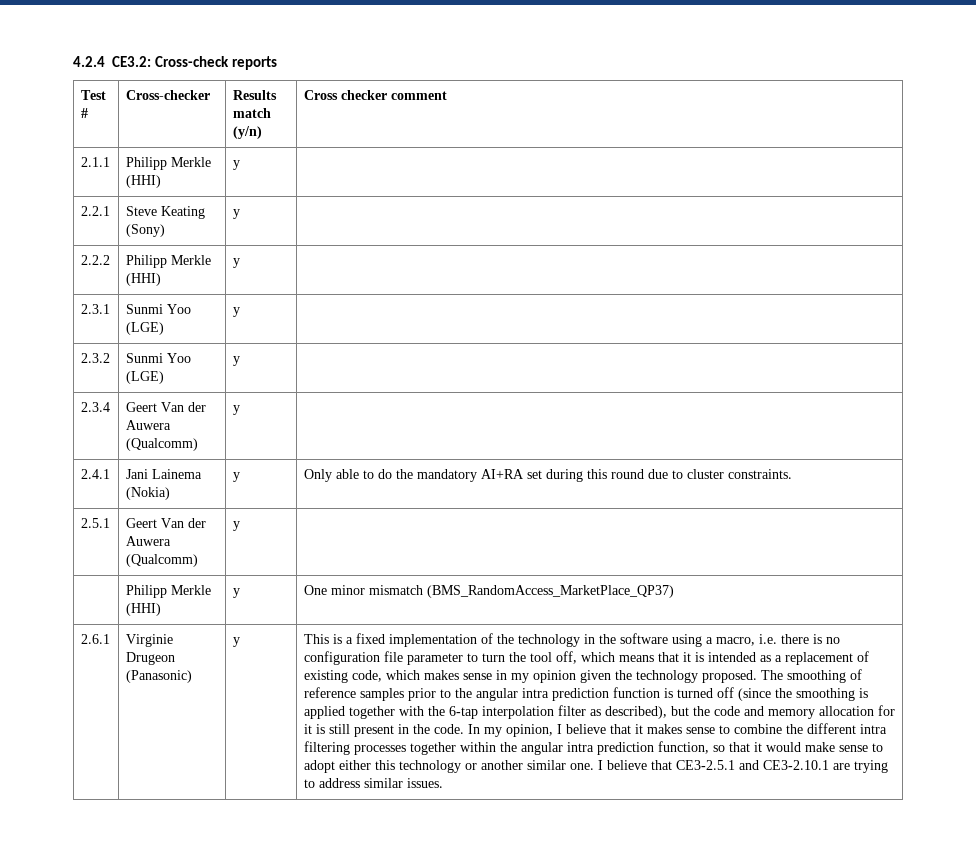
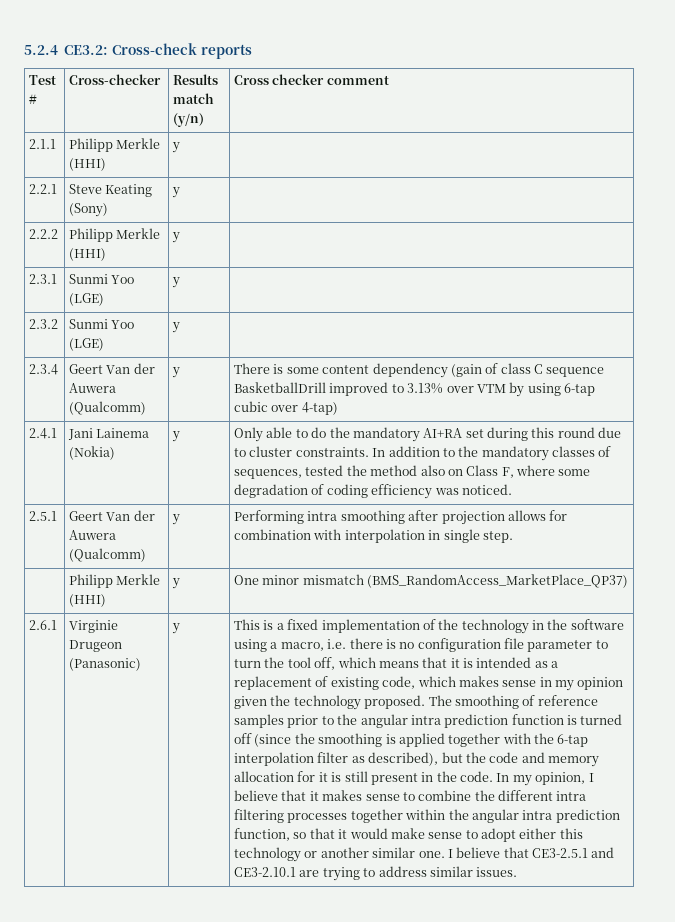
- 4.2.4 CE3.2: Cross-check reports
+ 5.2.4 CE3.2: Cross-check reports
- 2.3.4 | Geert Van der Auwera (Qualcomm) | y |
+ 2.3.4 | Geert Van der Auwera (Qualcomm) | y | There is some content dependency (gain of class C sequence BasketballDrill improved to 3.13% over VTM by using 6-tap cubic over 4-tap)
+ In addition to the mandatory classes of sequences, tested the method also on Class F, where some degradation of coding efficiency was noticed.
- 2.5.1 | Geert Van der Auwera (Qualcomm) | y |
+ 2.5.1 | Geert Van der Auwera (Qualcomm) | y | Performing intra smoothing after projection allows for combination with interpolation in single step.

